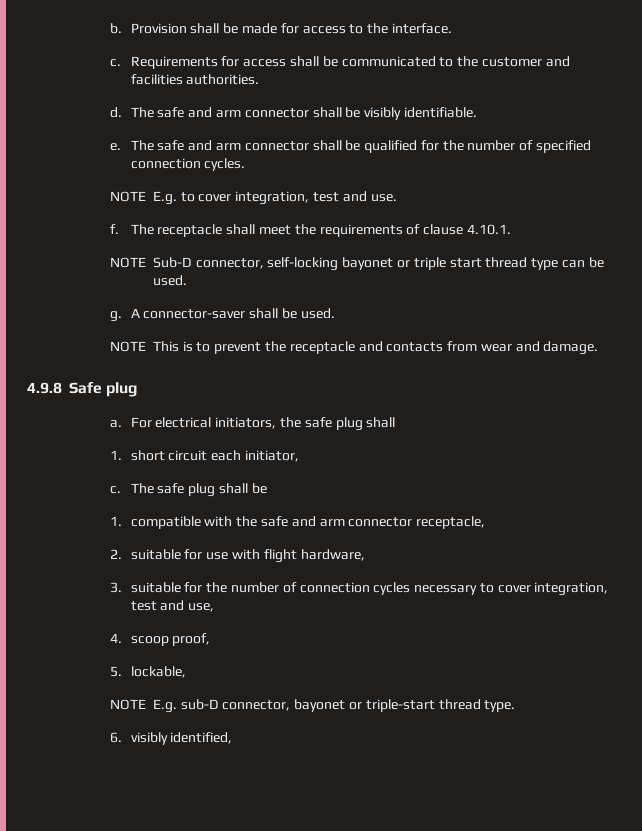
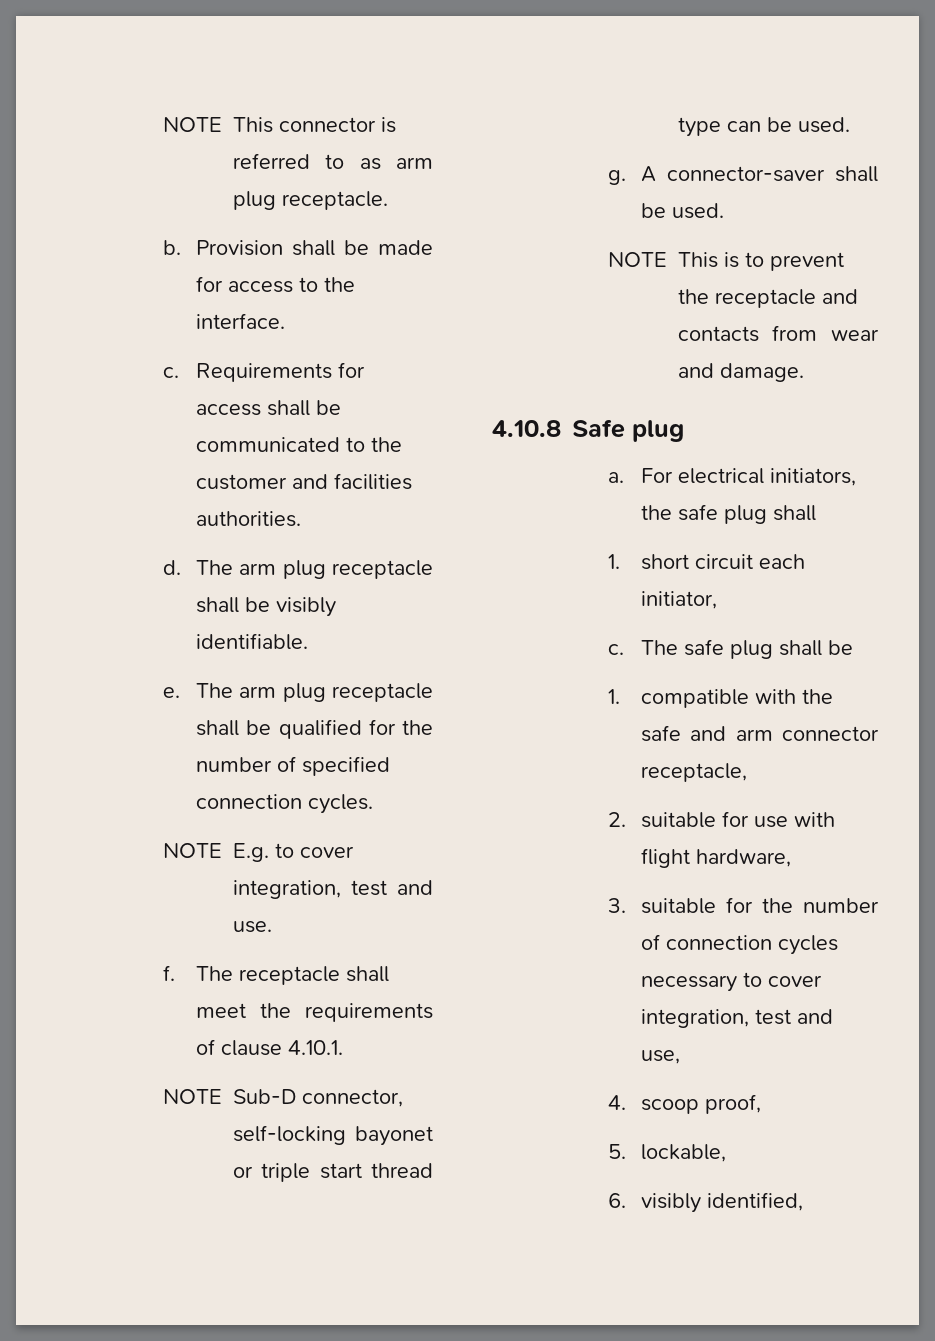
+ NOTE This connector is referred to as arm plug receptacle.
- The safe and arm connector shall be visibly identifiable.
+ The arm plug receptacle shall be visibly identifiable.
- The safe and arm connector shall be qualified for the number of specified connection cycles.
+ The arm plug receptacle shall be qualified for the number of specified connection cycles.
- 4.9.8 Safe plug
+ 4.10.8 Safe plug
- NOTE E.g. sub-D connector, bayonet or triple-start thread type.

